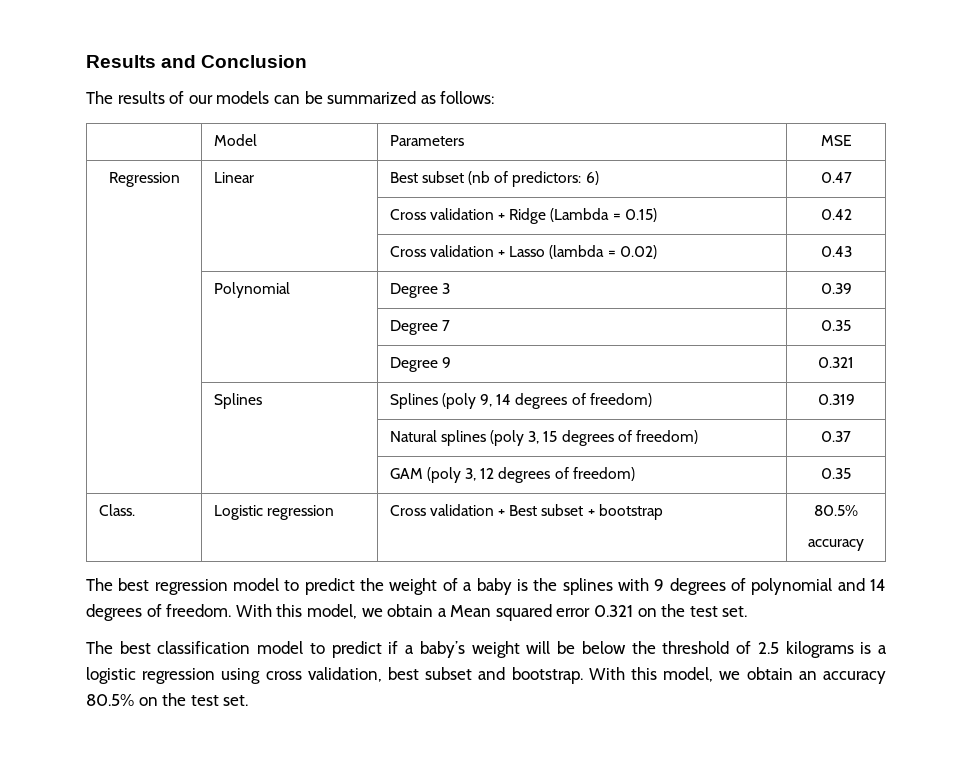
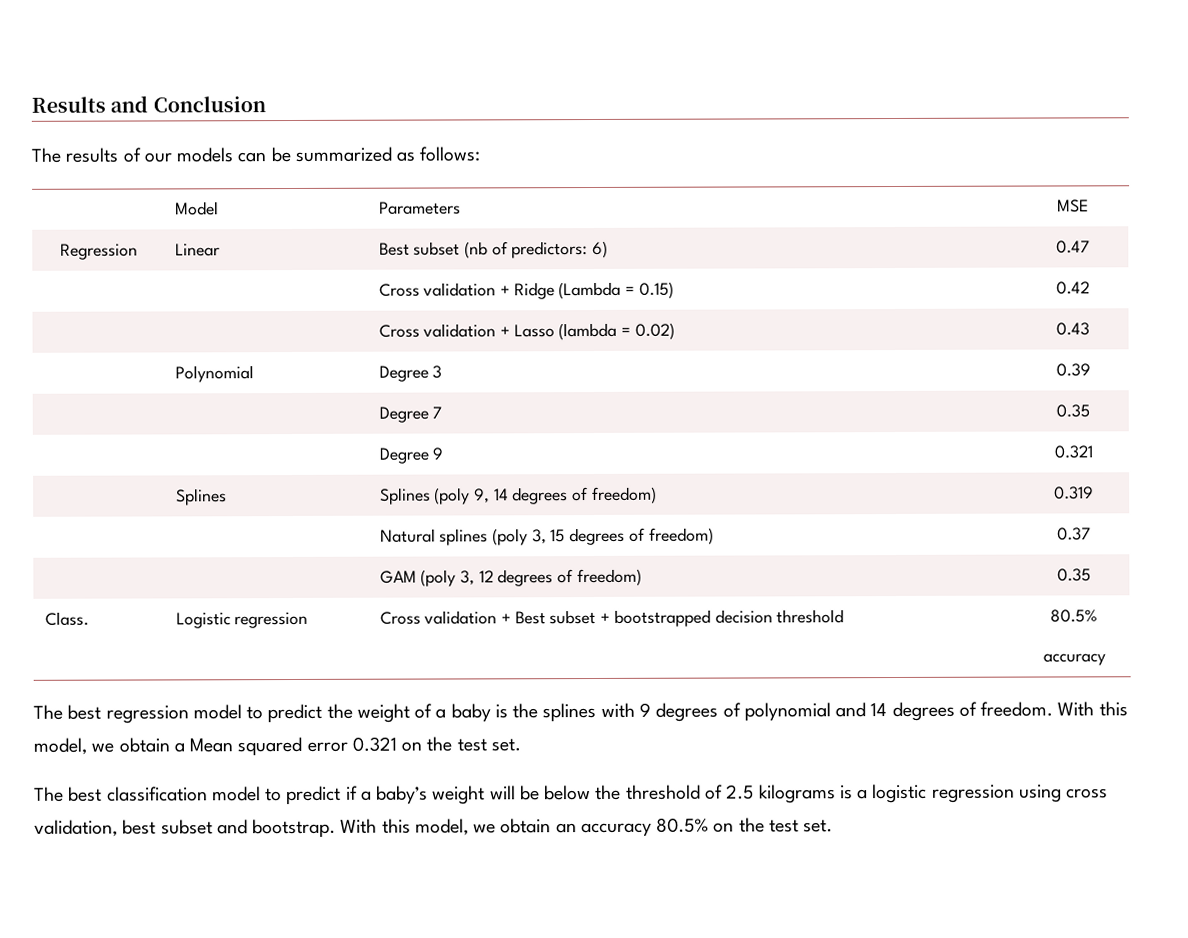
- Class. | Logistic regression | Cross validation + Best subset + bootstrap | 80.5%
+ Class. | Logistic regression | Cross validation + Best subset + bootstrapped decision threshold | 80.5%

